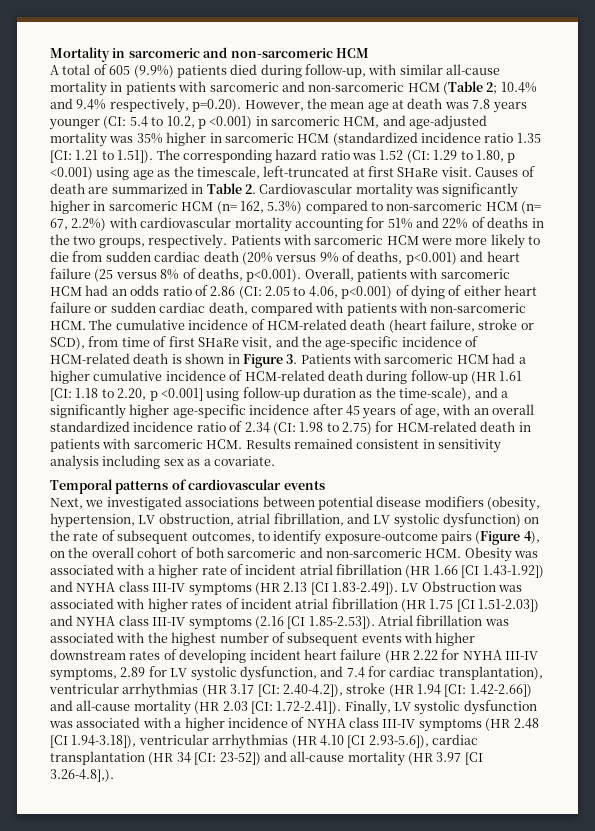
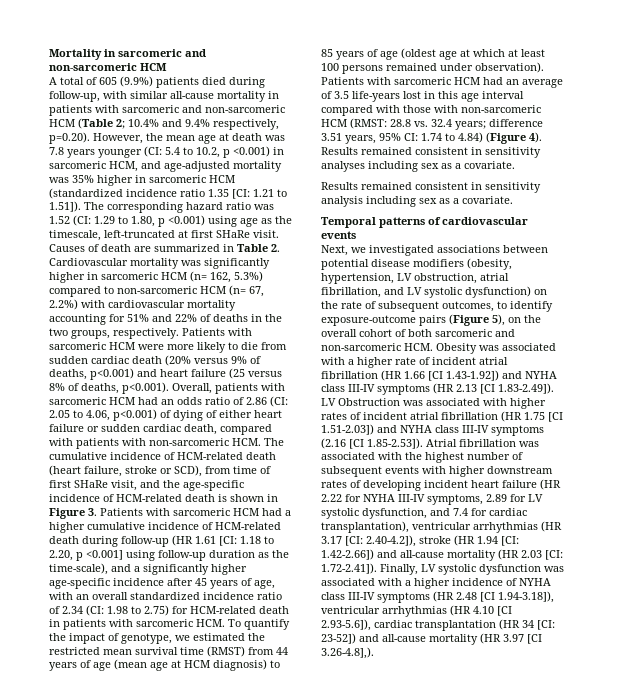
- 1.98 to 2.75) for HCM-related death in patients with sarcomeric HCM. Results remained consistent in sensitivity analysis including sex as a covariate.
+ 1.98 to 2.75) for HCM-related death in patients with sarcomeric HCM. To quantify the impact of genotype, we estimated the restricted mean survival time (RMST) from 44 years of age (mean age at HCM diagnosis) to 85 years of age (oldest age at which at least 100 persons remained under observation). Patients with sarcomeric HCM had an average of 3.5 life-years lost in this age interval compared with those with non-sarcomeric HCM (RMST: 28.8 vs. 32.4 years; difference 3.51 years, 95% CI: 1.74 to 4.84) (Figure 4). Results remained consistent in sensitivity analyses including sex as a covariate.
+ Results remained consistent in sensitivity analysis including sex as a covariate.
- Next, we investigated associations between potential disease modifiers (obesity, hypertension, LV obstruction, atrial fibrillation, and LV systolic dysfunction) on the rate of subsequent outcomes, to identify exposure-outcome pairs (Figure 4), on the overall cohort of both sarcomeric and non-sarcomeric HCM. Obesity was associated with a higher rate of incident atrial fibrillation (HR 1.66 [CI 1.43-1.92]) and NYHA class III-IV symptoms (HR 2.13 [CI 1.83-2.49]). LV Obstruction was associated with higher rates of incident atrial fibrillation (HR 1.75 [CI 1.51-2.03]) and NYHA class III-IV symptoms (2.16 [CI 1.85-2.53]). Atrial fibrillation was associated with the highest number of subsequent events with higher downstream rates of developing incident heart failure (HR 2.22 for NYHA III-IV symptoms, 2.89 for LV systolic dysfunction, and 7.4 for cardiac transplantation), ventricular arrhythmias (HR 3.17 [CI:
+ Next, we investigated associations between potential disease modifiers (obesity, hypertension, LV obstruction, atrial fibrillation, and LV systolic dysfunction) on the rate of subsequent outcomes, to identify exposure-outcome pairs (Figure 5), on the overall cohort of both sarcomeric and non-sarcomeric HCM. Obesity was associated with a higher rate of incident atrial fibrillation (HR 1.66 [CI 1.43-1.92]) and NYHA class III-IV symptoms (HR 2.13 [CI 1.83-2.49]). LV Obstruction was associated with higher rates of incident atrial fibrillation (HR 1.75 [CI 1.51-2.03]) and NYHA class III-IV symptoms (2.16 [CI 1.85-2.53]). Atrial fibrillation was associated with the highest number of subsequent events with higher downstream rates of developing incident heart failure (HR 2.22 for NYHA III-IV symptoms, 2.89 for LV systolic dysfunction, and 7.4 for cardiac transplantation), ventricular arrhythmias (HR 3.17 [CI:

